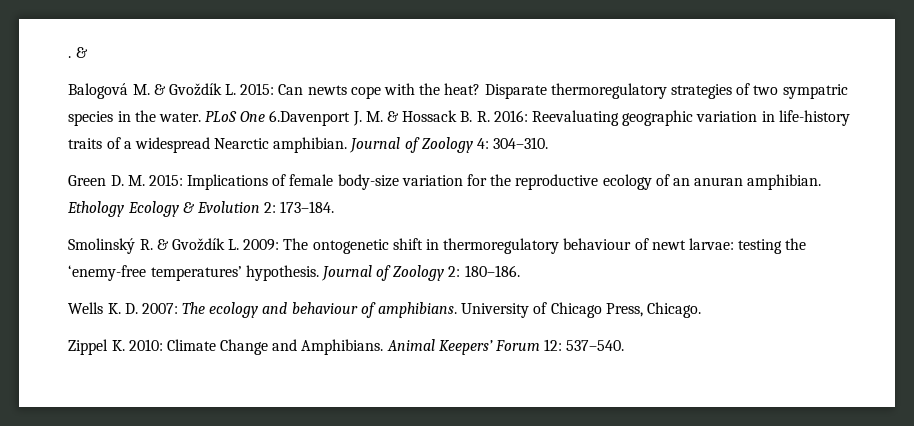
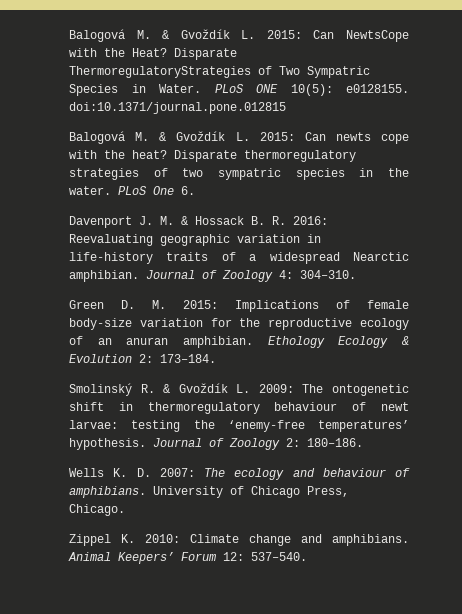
- . &
+ Balogová M. & Gvoždík L. 2015: Can NewtsCope with the Heat? Disparate ThermoregulatoryStrategies of Two Sympatric Species in Water. PLoS ONE 10(5): e0128155. doi:10.1371/journal.pone.012815
- PLoS One 6.Davenport J. M. & Hossack B. R. 2016: Reevaluating geographic variation in life-history traits of a widespread Nearctic amphibian.
+ PLoS One 6.
+ Davenport J. M. & Hossack B. R. 2016: Reevaluating geographic variation in life-history traits of a widespread Nearctic amphibian.
- Zippel K. 2010: Climate Change and Amphibians.
+ Zippel K. 2010: Climate change and amphibians.

